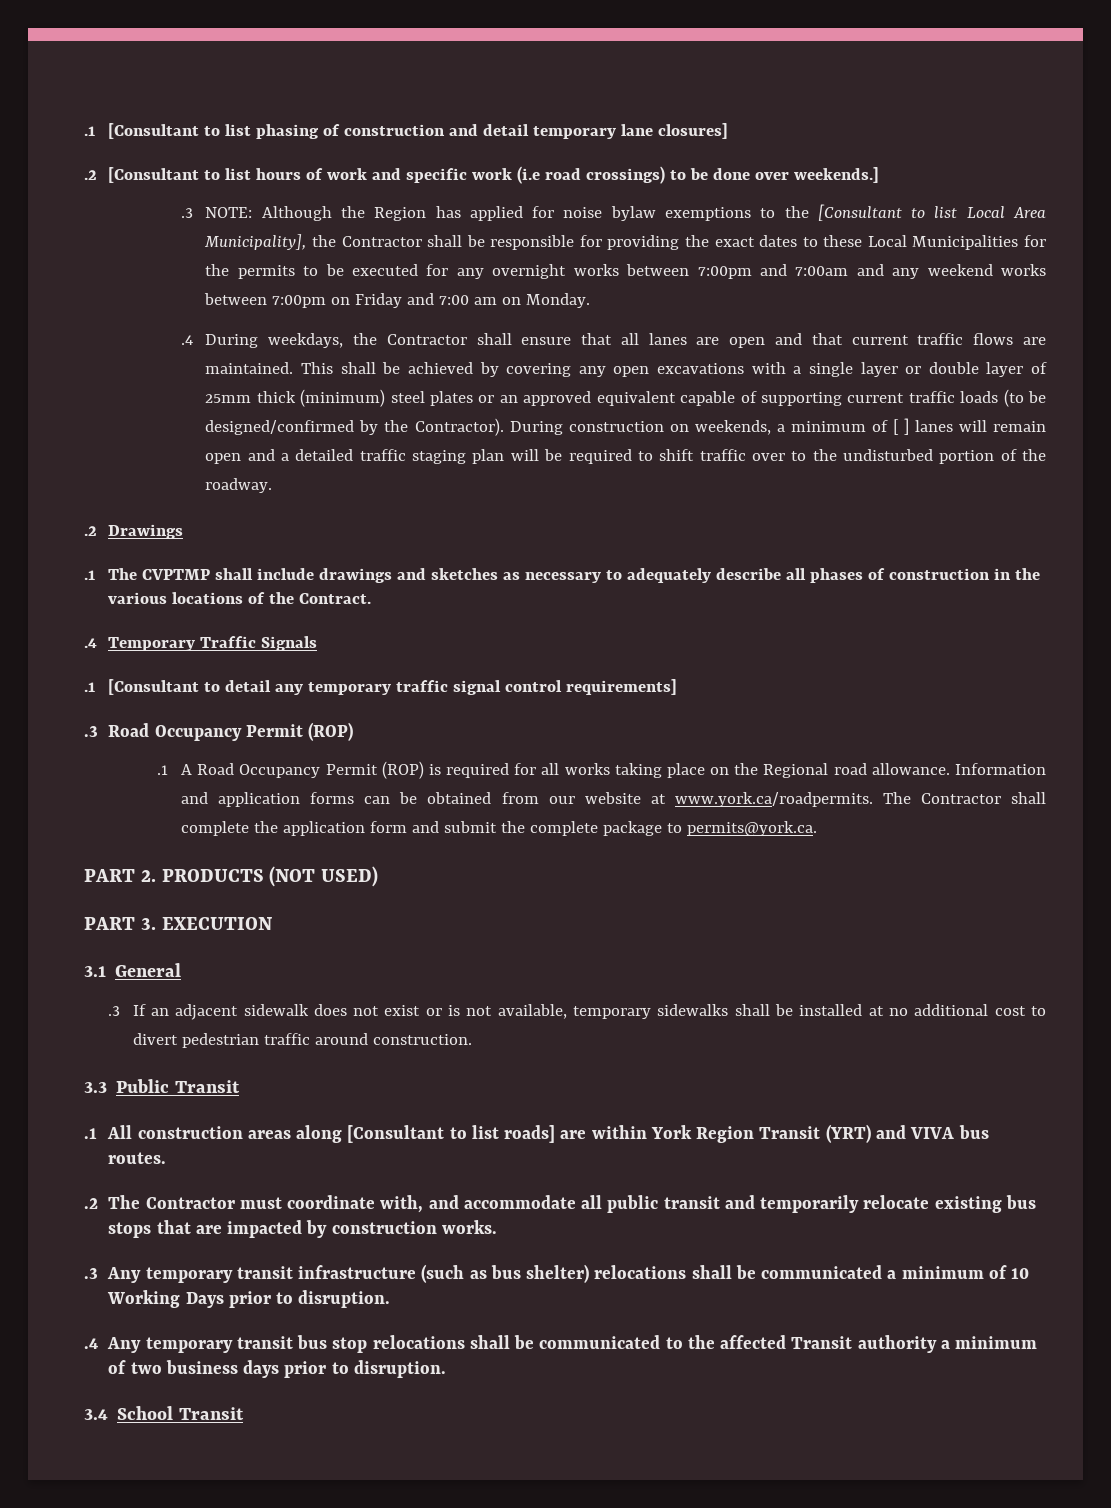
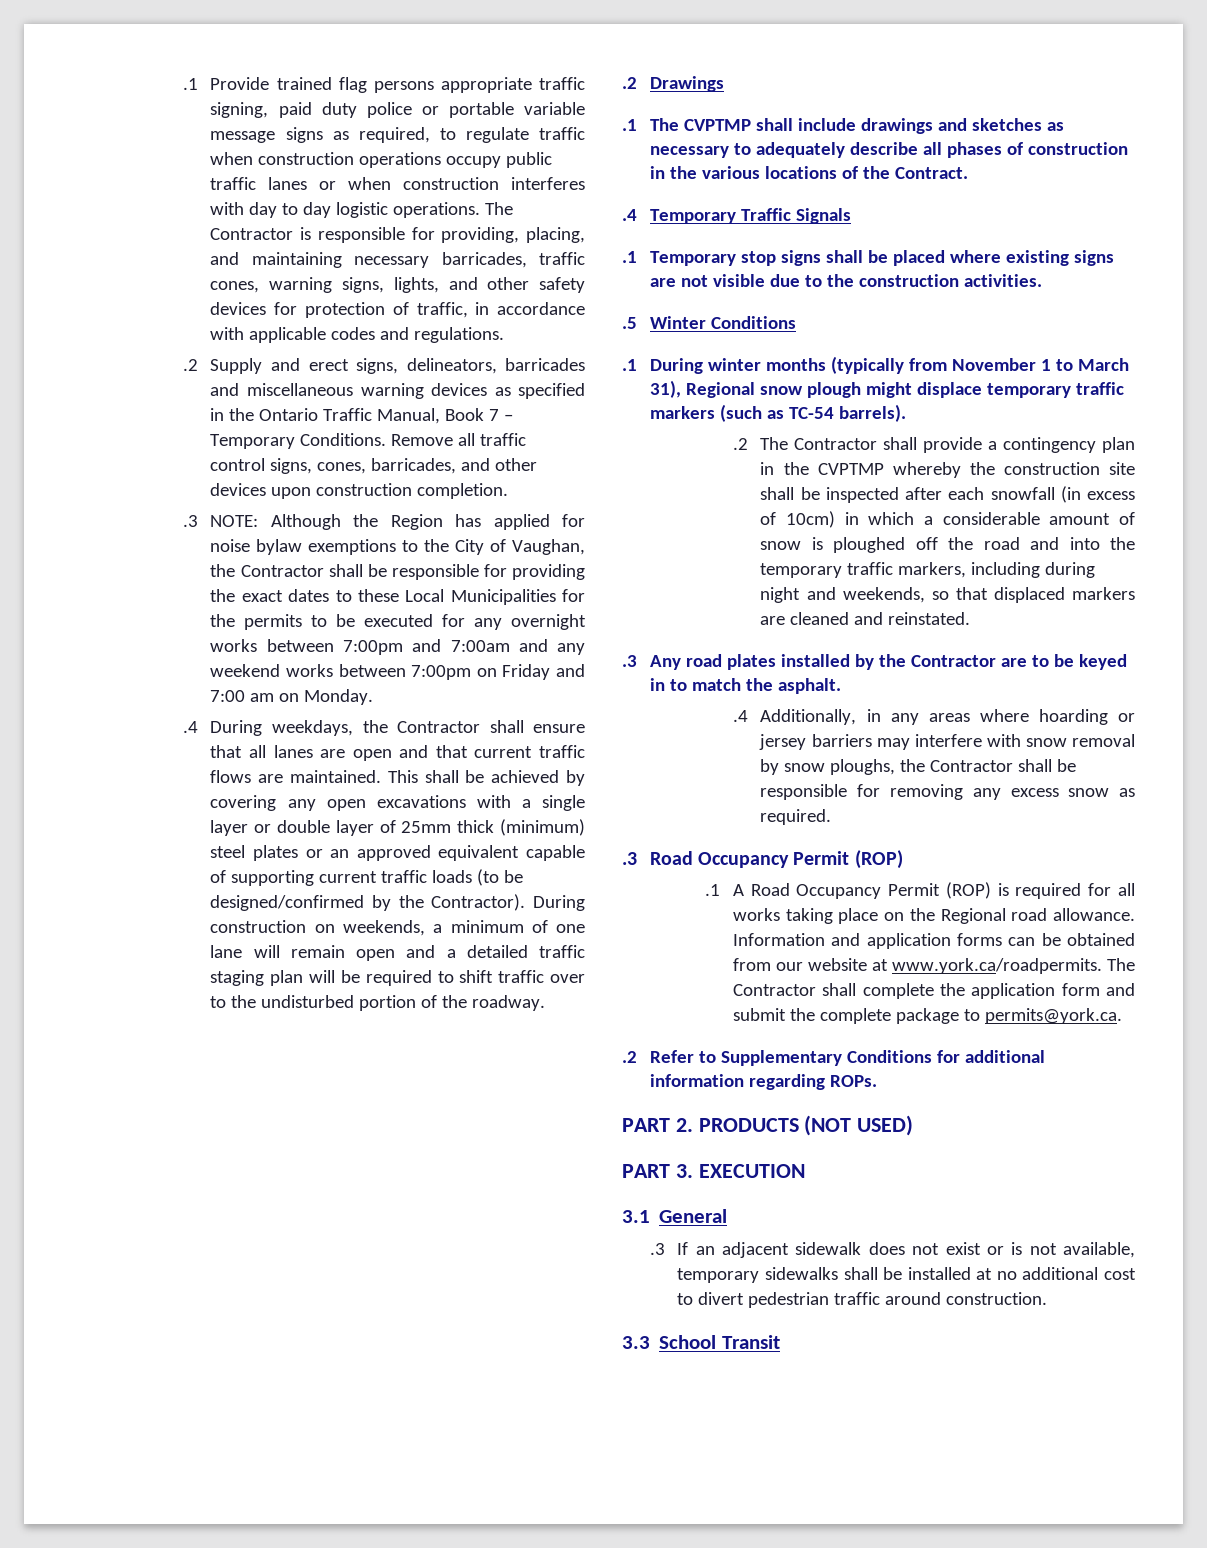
- .1 [Consultant to list phasing of construction and detail temporary lane closures]
- .2 [Consultant to list hours of work and specific work (i.e road crossings) to be done over weekends.]
+ .1 Provide trained flag persons appropriate traffic signing, paid duty police or portable variable message signs as required, to regulate traffic when construction operations occupy public traffic lanes or when construction interferes with day to day logistic operations. The Contractor is responsible for providing, placing, and maintaining necessary barricades, traffic cones, warning signs, lights, and other safety devices for protection of traffic, in accordance with applicable codes and regulations.
+ .2 Supply and erect signs, delineators, barricades and miscellaneous warning devices as specified in the Ontario Traffic Manual, Book 7 – Temporary Conditions. Remove all traffic control signs, cones, barricades, and other devices upon construction completion.
- .3 NOTE: Although the Region has applied for noise bylaw exemptions to the [Consultant to list Local Area Municipality], the Contractor shall be responsible for providing the exact dates to these Local Municipalities for the permits to be executed for any overnight works between 7:00pm and 7:00am and any weekend works between 7:00pm on Friday and 7:00 am on Monday.
+ .3 NOTE: Although the Region has applied for noise bylaw exemptions to the City of Vaughan, the Contractor shall be responsible for providing the exact dates to these Local Municipalities for the permits to be executed for any overnight works between 7:00pm and 7:00am and any weekend works between 7:00pm on Friday and 7:00 am on Monday.
- During construction on weekends, a minimum of [ ] lanes will remain open and a detailed traffic staging plan will be required to shift traffic over to the undisturbed portion of the roadway.
+ During construction on weekends, a minimum of one lane will remain open and a detailed traffic staging plan will be required to shift traffic over to the undisturbed portion of the roadway.
- .1 [Consultant to detail any temporary traffic signal control requirements]
+ .1 Temporary stop signs shall be placed where existing signs are not visible due to the construction activities.
+ .5 Winter Conditions
+ .1 During winter months (typically from November 1 to March 31), Regional snow plough might displace temporary traffic markers (such as TC-54 barrels).
+ .2 The Contractor shall provide a contingency plan in the CVPTMP whereby the construction site shall be inspected after each snowfall (in excess of 10cm) in which a considerable amount of snow is ploughed off the road and into the temporary traffic markers, including during night and weekends, so that displaced markers are cleaned and reinstated.
+ .3 Any road plates installed by the Contractor are to be keyed in to match the asphalt.
+ .4 Additionally, in any areas where hoarding or jersey barriers may interfere with snow removal by snow ploughs, the Contractor shall be responsible for removing any excess snow as required.
+ .2 Refer to Supplementary Conditions for additional information regarding ROPs.
- 3.3 Public Transit
- .1 All construction areas along [Consultant to list roads] are within York Region Transit (YRT) and VIVA bus routes.
- .2 The Contractor must coordinate with, and accommodate all public transit and temporarily relocate existing bus stops that are impacted by construction works.
- .3 Any temporary transit infrastructure (such as bus shelter) relocations shall be communicated a minimum of 10 Working Days prior to disruption.
- .4 Any temporary transit bus stop relocations shall be communicated to the affected Transit authority a minimum of two business days prior to disruption.
- 3.4 School Transit
+ 3.3 School Transit

